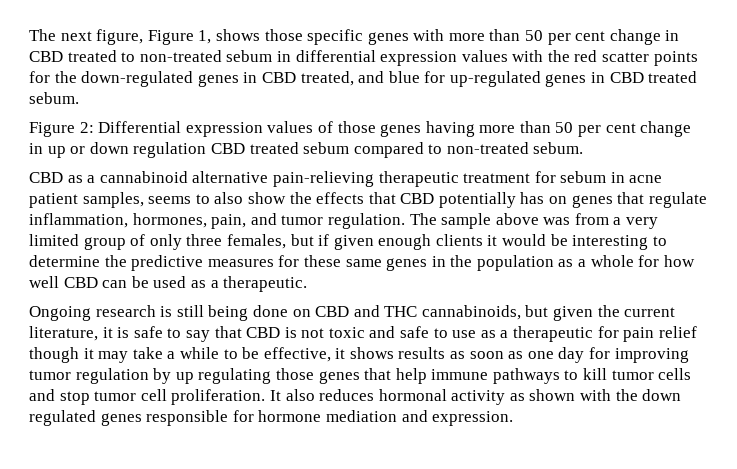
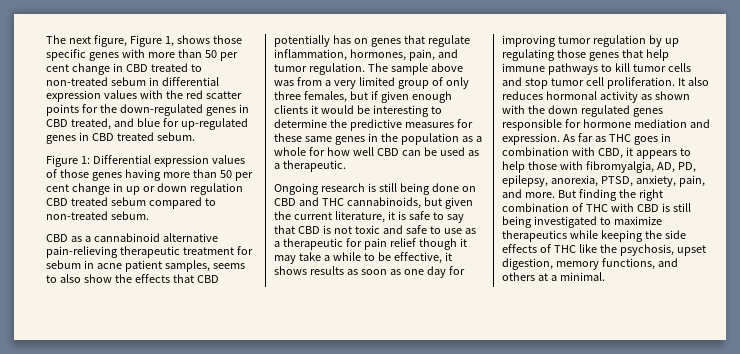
- Figure 2: Differential expression values of those genes having more than 50 per cent change in up or down regulation CBD treated sebum compared to non-treated sebum.
+ Figure 1: Differential expression values of those genes having more than 50 per cent change in up or down regulation CBD treated sebum compared to non-treated sebum.
+ As far as THC goes in combination with CBD, it appears to help those with fibromyalgia, AD, PD, epilepsy, anorexia, PTSD, anxiety, pain, and more. But finding the right combination of THC with CBD is still being investigated to maximize therapeutics while keeping the side effects of THC like the psychosis, upset digestion, memory functions, and others at a minimal.

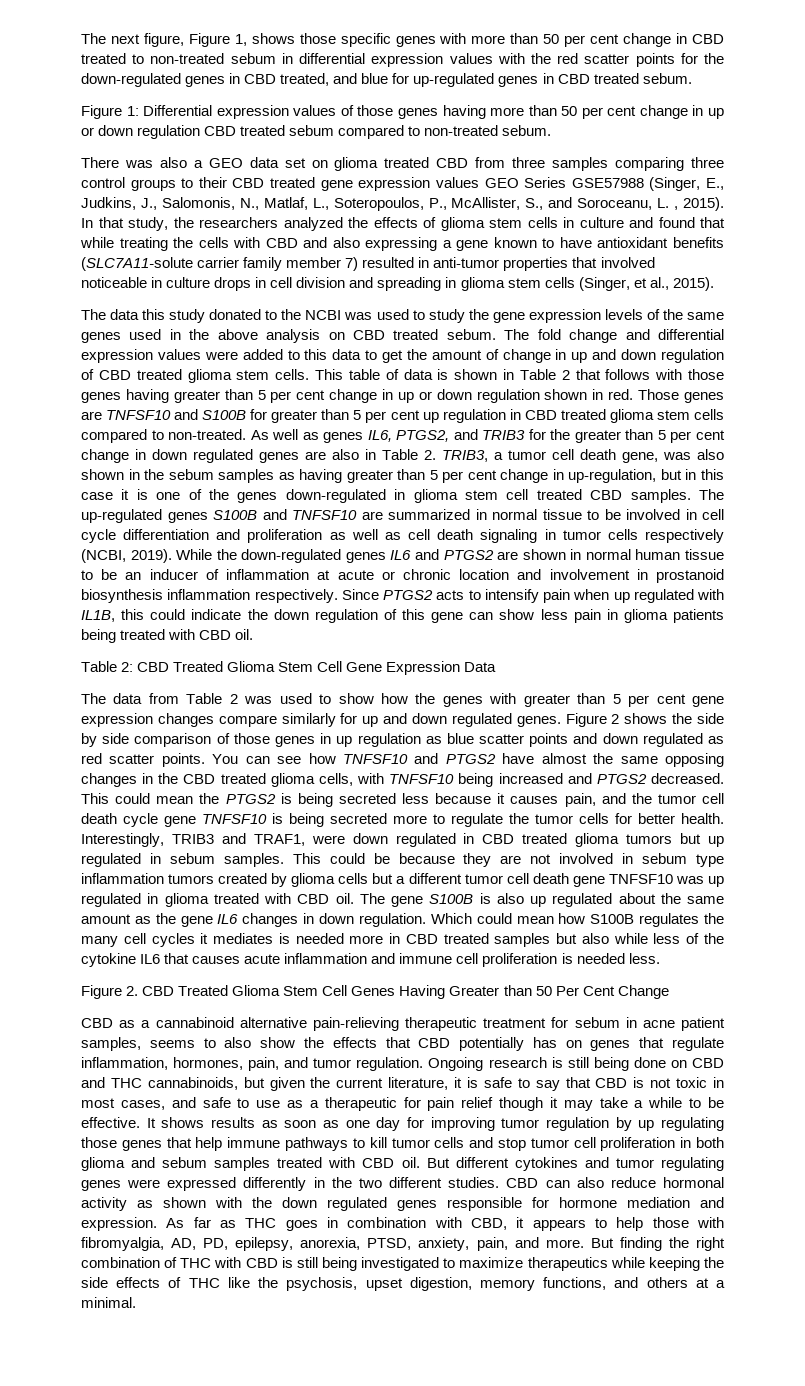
+ There was also a GEO data set on glioma treated CBD from three samples comparing three control groups to their CBD treated gene expression values GEO Series GSE57988 (Singer, E., Judkins, J., Salomonis, N., Matlaf, L., Soteropoulos, P., McAllister, S., and Soroceanu, L. , 2015). In that study, the researchers analyzed the effects of glioma stem cells in culture and found that while treating the cells with CBD and also expressing a gene known to have antioxidant benefits (SLC7A11-solute carrier family member 7) resulted in anti-tumor properties that involved noticeable in culture drops in cell division and spreading in glioma stem cells (Singer, et al., 2015).
+ The data this study donated to the NCBI was used to study the gene expression levels of the same genes used in the above analysis on CBD treated sebum. The fold change and differential expression values were added to this data to get the amount of change in up and down regulation of CBD treated glioma stem cells. This table of data is shown in Table 2 that follows with those genes having greater than 5 per cent change in up or down regulation shown in red. Those genes are TNFSF10 and S100B for greater than 5 per cent up regulation in CBD treated glioma stem cells compared to non-treated. As well as genes IL6, PTGS2, and TRIB3 for the greater than 5 per cent change in down regulated genes are also in Table 2. TRIB3, a tumor cell death gene, was also shown in the sebum samples as having greater than 5 per cent change in up-regulation, but in this case it is one of the genes down-regulated in glioma stem cell treated CBD samples. The up-regulated genes S100B and TNFSF10 are summarized in normal tissue to be involved in cell cycle differentiation and proliferation as well as cell death signaling in tumor cells respectively (NCBI, 2019). While the down-regulated genes IL6 and PTGS2 are shown in normal human tissue to be an inducer of inflammation at acute or chronic location and involvement in prostanoid biosynthesis inflammation respectively. Since PTGS2 acts to intensify pain when up regulated with IL1B, this could indicate the down regulation of this gene can show less pain in glioma patients being treated with CBD oil.
+ Table 2: CBD Treated Glioma Stem Cell Gene Expression Data
+ The data from Table 2 was used to show how the genes with greater than 5 per cent gene expression changes compare similarly for up and down regulated genes. Figure 2 shows the side by side comparison of those genes in up regulation as blue scatter points and down regulated as red scatter points. You can see how TNFSF10 and PTGS2 have almost the same opposing changes in the CBD treated glioma cells, with TNFSF10 being increased and PTGS2 decreased. This could mean the PTGS2 is being secreted less because it causes pain, and the tumor cell death cycle gene TNFSF10 is being secreted more to regulate the tumor cells for better health. Interestingly, TRIB3 and TRAF1, were down regulated in CBD treated glioma tumors but up regulated in sebum samples. This could be because they are not involved in sebum type inflammation tumors created by glioma cells but a different tumor cell death gene TNFSF10 was up regulated in glioma treated with CBD oil. The gene S100B is also up regulated about the same amount as the gene IL6 changes in down regulation. Which could mean how S100B regulates the many cell cycles it mediates is needed more in CBD treated samples but also while less of the cytokine IL6 that causes acute inflammation and immune cell proliferation is needed less.
+ Figure 2. CBD Treated Glioma Stem Cell Genes Having Greater than 50 Per Cent Change
- CBD as a cannabinoid alternative pain-relieving therapeutic treatment for sebum in acne patient samples, seems to also show the effects that CBD potentially has on genes that regulate inflammation, hormones, pain, and tumor regulation. The sample above was from a very limited group of only three females, but if given enough clients it would be interesting to determine the predictive measures for these same genes in the population as a whole for how well CBD can be used as a therapeutic.
- Ongoing research is still being done on CBD and THC cannabinoids, but given the current literature, it is safe to say that CBD is not toxic and safe to use as a therapeutic for pain relief though it may take a while to be effective, it shows results as soon as one day for improving tumor regulation by up regulating those genes that help immune pathways to kill tumor cells and stop tumor cell proliferation. It also reduces hormonal activity as shown with the down regulated genes responsible for hormone mediation and expression.
+ CBD as a cannabinoid alternative pain-relieving therapeutic treatment for sebum in acne patient samples, seems to also show the effects that CBD potentially has on genes that regulate inflammation, hormones, pain, and tumor regulation. Ongoing research is still being done on CBD and THC cannabinoids, but given the current literature, it is safe to say that CBD is not toxic in most cases, and safe to use as a therapeutic for pain relief though it may take a while to be effective. It shows results as soon as one day for improving tumor regulation by up regulating those genes that help immune pathways to kill tumor cells and stop tumor cell proliferation in both glioma and sebum samples treated with CBD oil. But different cytokines and tumor regulating genes were expressed differently in the two different studies. CBD can also reduce hormonal activity as shown with the down regulated genes responsible for hormone mediation and expression.

